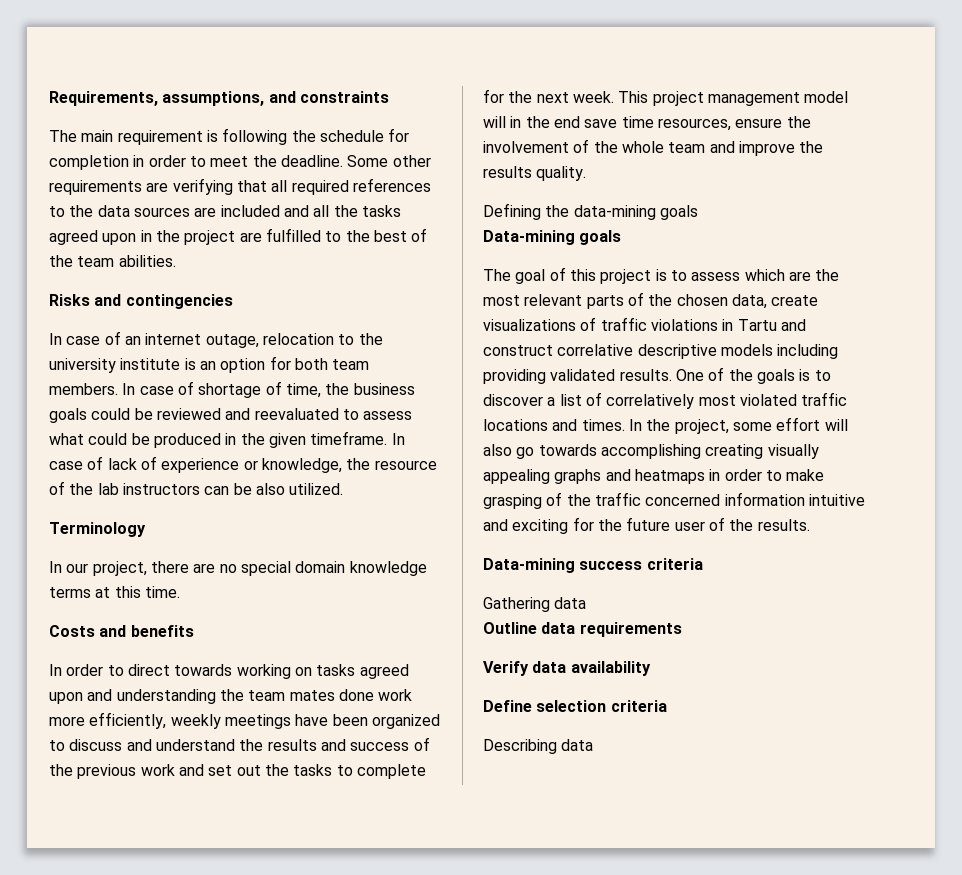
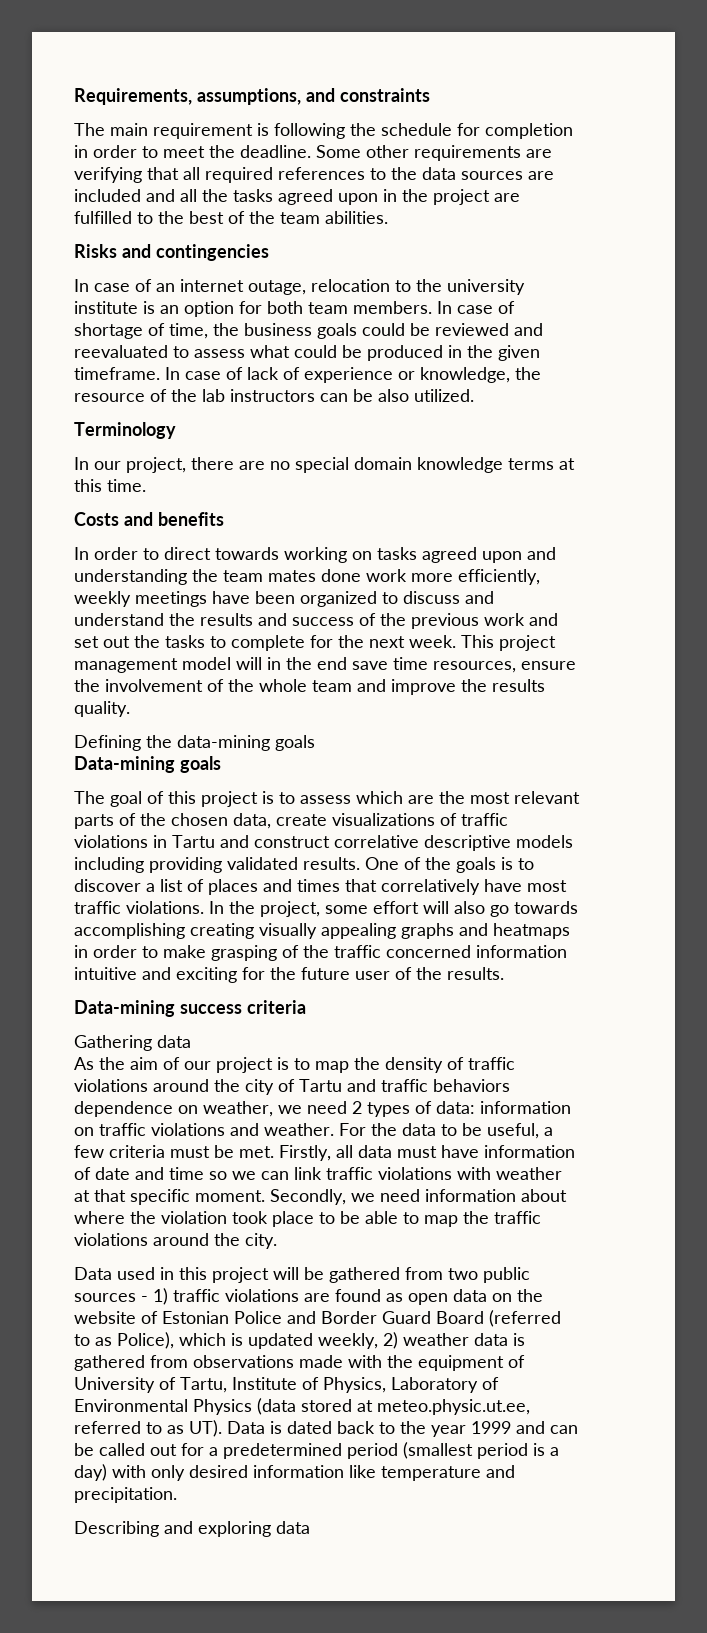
- One of the goals is to discover a list of correlatively most violated traffic locations and times.
+ One of the goals is to discover a list of places and times that correlatively have most traffic violations.
- Outline data requirements
- Verify data availability
- Define selection criteria
+ As the aim of our project is to map the density of traffic violations around the city of Tartu and traffic behaviors dependence on weather, we need 2 types of data: information on traffic violations and weather. For the data to be useful, a few criteria must be met. Firstly, all data must have information of date and time so we can link traffic violations with weather at that specific moment. Secondly, we need information about where the violation took place to be able to map the traffic violations around the city.
+ Data used in this project will be gathered from two public sources - 1) traffic violations are found as open data on the website of Estonian Police and Border Guard Board (referred to as Police), which is updated weekly, 2) weather data is gathered from observations made with the equipment of University of Tartu, Institute of Physics, Laboratory of Environmental Physics (data stored at meteo.physic.ut.ee, referred to as UT). Data is dated back to the year 1999 and can be called out for a predetermined period (smallest period is a day) with only desired information like temperature and precipitation.
- Describing data
+ Describing and exploring data

